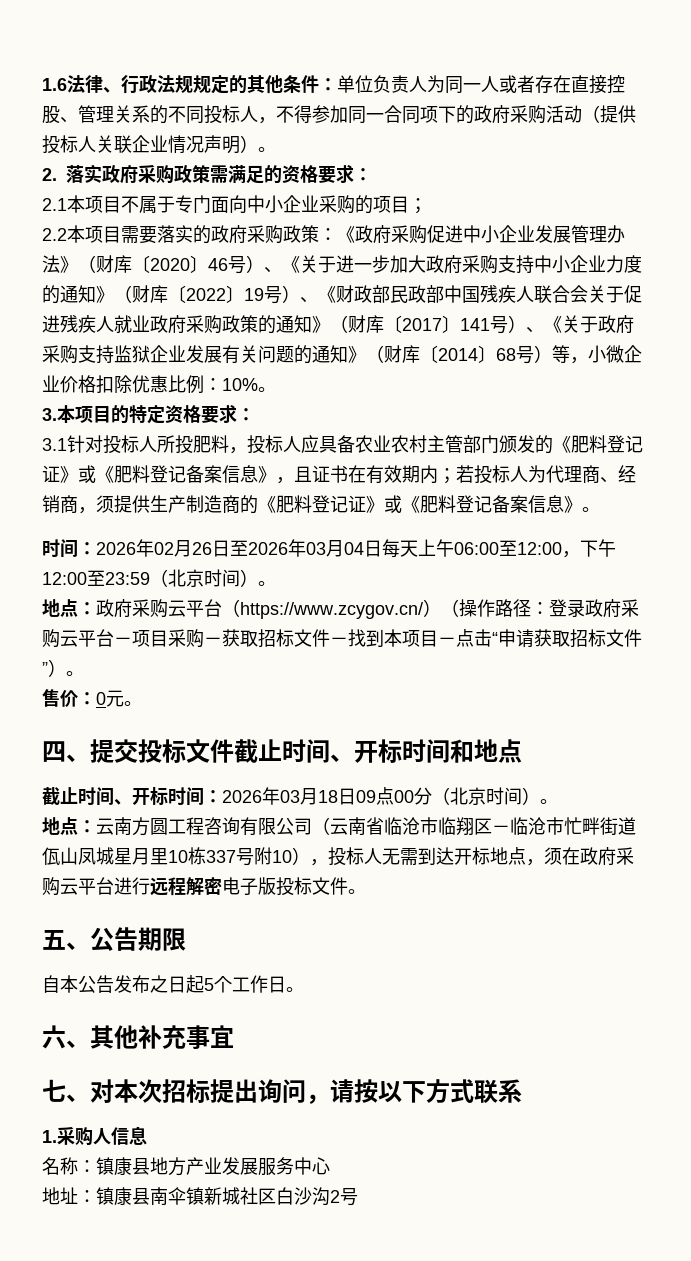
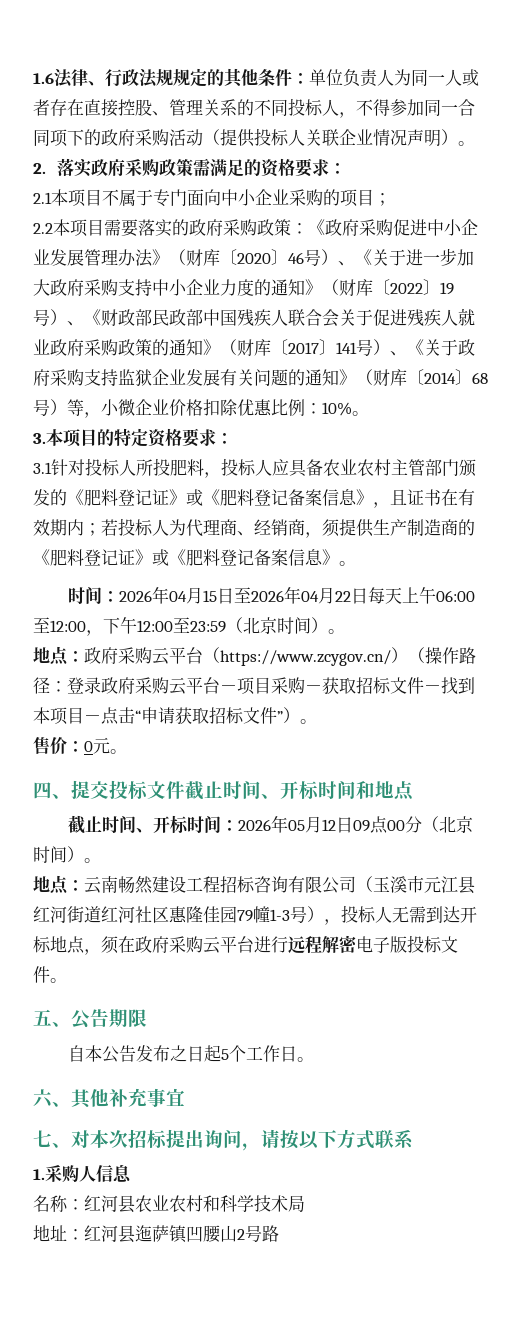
- 时间：2026年02月26日至2026年03月04日每天上午06:00至12:00，下午12:00至23:59（北京时间）。
+ 时间：2026年04月15日至2026年04月22日每天上午06:00至12:00，下午12:00至23:59（北京时间）。
- 截止时间、开标时间：2026年03月18日09点00分（北京时间）。
+ 截止时间、开标时间：2026年05月12日09点00分（北京时间）。
- 地点：云南方圆工程咨询有限公司（云南省临沧市临翔区－临沧市忙畔街道佤山凤城星月里10栋337号附10），投标人无需到达开标地点，须在政府采购云平台进行远程解密电子版投标文件。
+ 地点：云南畅然建设工程招标咨询有限公司（玉溪市元江县红河街道红河社区惠隆佳园79幢1-3号），投标人无需到达开标地点，须在政府采购云平台进行远程解密电子版投标文件。
- 名称：镇康县地方产业发展服务中心
- 地址：镇康县南伞镇新城社区白沙沟2号
+ 名称：红河县农业农村和科学技术局
+ 地址：红河县迤萨镇凹腰山2号路

